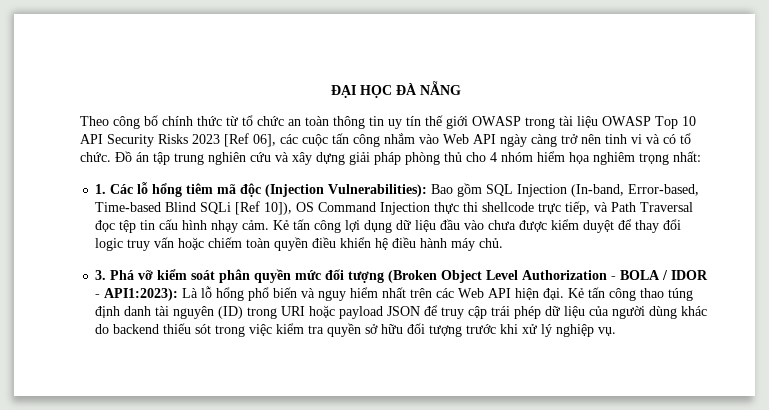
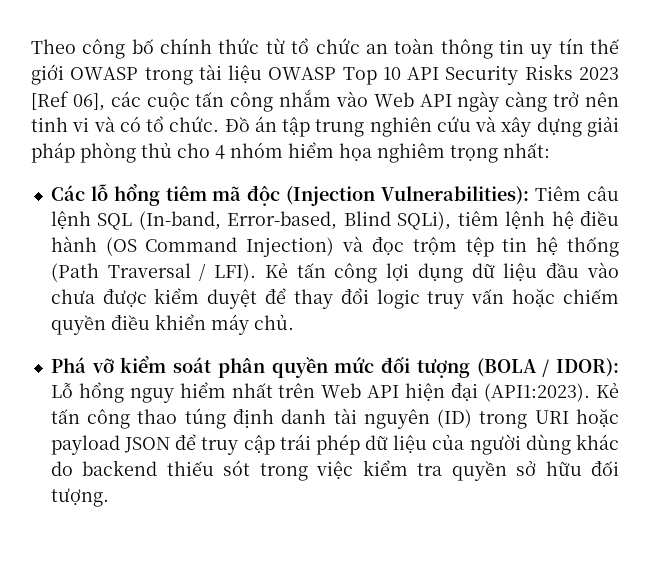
- ĐẠI HỌC ĐÀ NẴNG
- 1. Các lỗ hổng tiêm mã độc (Injection Vulnerabilities): Bao gồm SQL Injection (In-band, Error-based, Time-based Blind SQLi [Ref 10]), OS Command Injection thực thi shellcode trực tiếp, và Path Traversal đọc tệp tin cấu hình nhạy cảm.
+ Các lỗ hổng tiêm mã độc (Injection Vulnerabilities): Tiêm câu lệnh SQL (In-band, Error-based, Blind SQLi), tiêm lệnh hệ điều hành (OS Command Injection) và đọc trộm tệp tin hệ thống (Path Traversal / LFI).
- Kẻ tấn công lợi dụng dữ liệu đầu vào chưa được kiểm duyệt để thay đổi logic truy vấn hoặc chiếm toàn quyền điều khiển hệ điều hành máy chủ.
+ Kẻ tấn công lợi dụng dữ liệu đầu vào chưa được kiểm duyệt để thay đổi logic truy vấn hoặc chiếm quyền điều khiển máy chủ.
- 3. Phá vỡ kiểm soát phân quyền mức đối tượng (Broken Object Level Authorization - BOLA / IDOR - API1:2023): Là lỗ hổng phổ biến và nguy hiểm nhất trên các Web API hiện đại.
+ Phá vỡ kiểm soát phân quyền mức đối tượng (BOLA / IDOR): Lỗ hổng nguy hiểm nhất trên Web API hiện đại (API1:2023).
- Kẻ tấn công thao túng định danh tài nguyên (ID) trong URI hoặc payload JSON để truy cập trái phép dữ liệu của người dùng khác do backend thiếu sót trong việc kiểm tra quyền sở hữu đối tượng trước khi xử lý nghiệp vụ.
+ Kẻ tấn công thao túng định danh tài nguyên (ID) trong URI hoặc payload JSON để truy cập trái phép dữ liệu của người dùng khác do backend thiếu sót trong việc kiểm tra quyền sở hữu đối tượng.

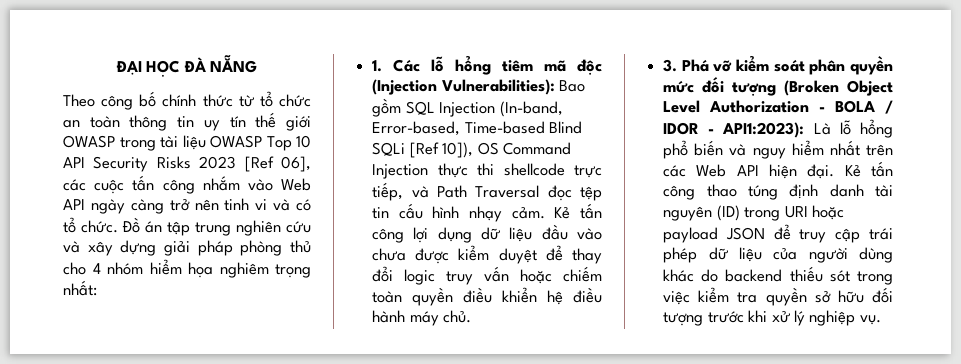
+ ĐẠI HỌC ĐÀ NẴNG
- Các lỗ hổng tiêm mã độc (Injection Vulnerabilities): Tiêm câu lệnh SQL (In-band, Error-based, Blind SQLi), tiêm lệnh hệ điều hành (OS Command Injection) và đọc trộm tệp tin hệ thống (Path Traversal / LFI).
+ 1. Các lỗ hổng tiêm mã độc (Injection Vulnerabilities): Bao gồm SQL Injection (In-band, Error-based, Time-based Blind SQLi [Ref 10]), OS Command Injection thực thi shellcode trực tiếp, và Path Traversal đọc tệp tin cấu hình nhạy cảm.
- Kẻ tấn công lợi dụng dữ liệu đầu vào chưa được kiểm duyệt để thay đổi logic truy vấn hoặc chiếm quyền điều khiển máy chủ.
+ Kẻ tấn công lợi dụng dữ liệu đầu vào chưa được kiểm duyệt để thay đổi logic truy vấn hoặc chiếm toàn quyền điều khiển hệ điều hành máy chủ.
- Phá vỡ kiểm soát phân quyền mức đối tượng (BOLA / IDOR): Lỗ hổng nguy hiểm nhất trên Web API hiện đại (API1:2023).
+ 3. Phá vỡ kiểm soát phân quyền mức đối tượng (Broken Object Level Authorization - BOLA / IDOR - API1:2023): Là lỗ hổng phổ biến và nguy hiểm nhất trên các Web API hiện đại.
- Kẻ tấn công thao túng định danh tài nguyên (ID) trong URI hoặc payload JSON để truy cập trái phép dữ liệu của người dùng khác do backend thiếu sót trong việc kiểm tra quyền sở hữu đối tượng.
+ Kẻ tấn công thao túng định danh tài nguyên (ID) trong URI hoặc payload JSON để truy cập trái phép dữ liệu của người dùng khác do backend thiếu sót trong việc kiểm tra quyền sở hữu đối tượng trước khi xử lý nghiệp vụ.

